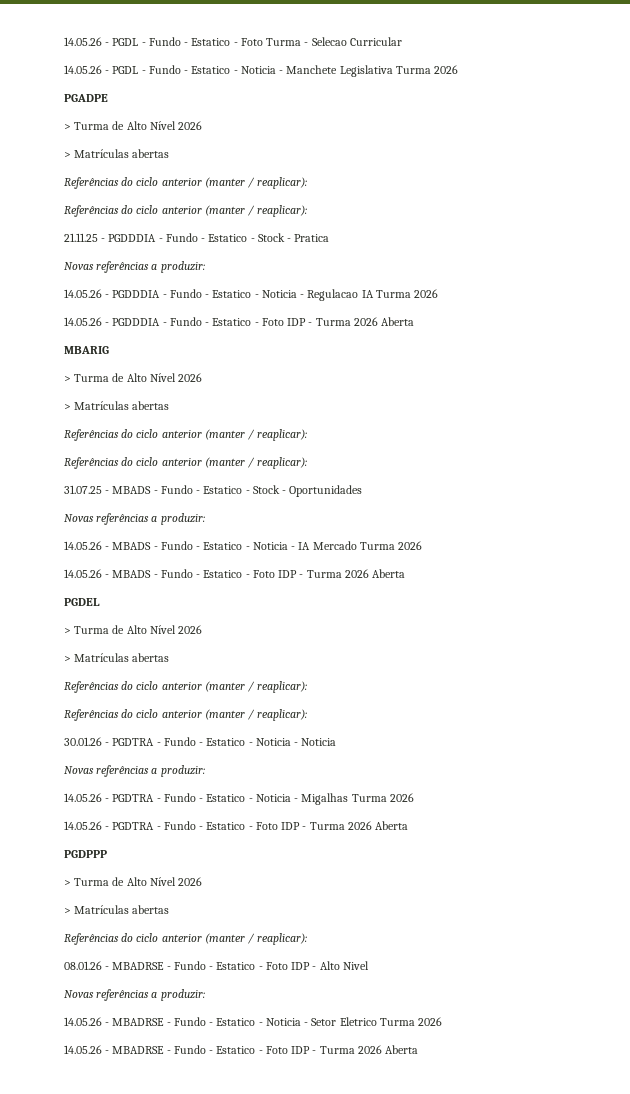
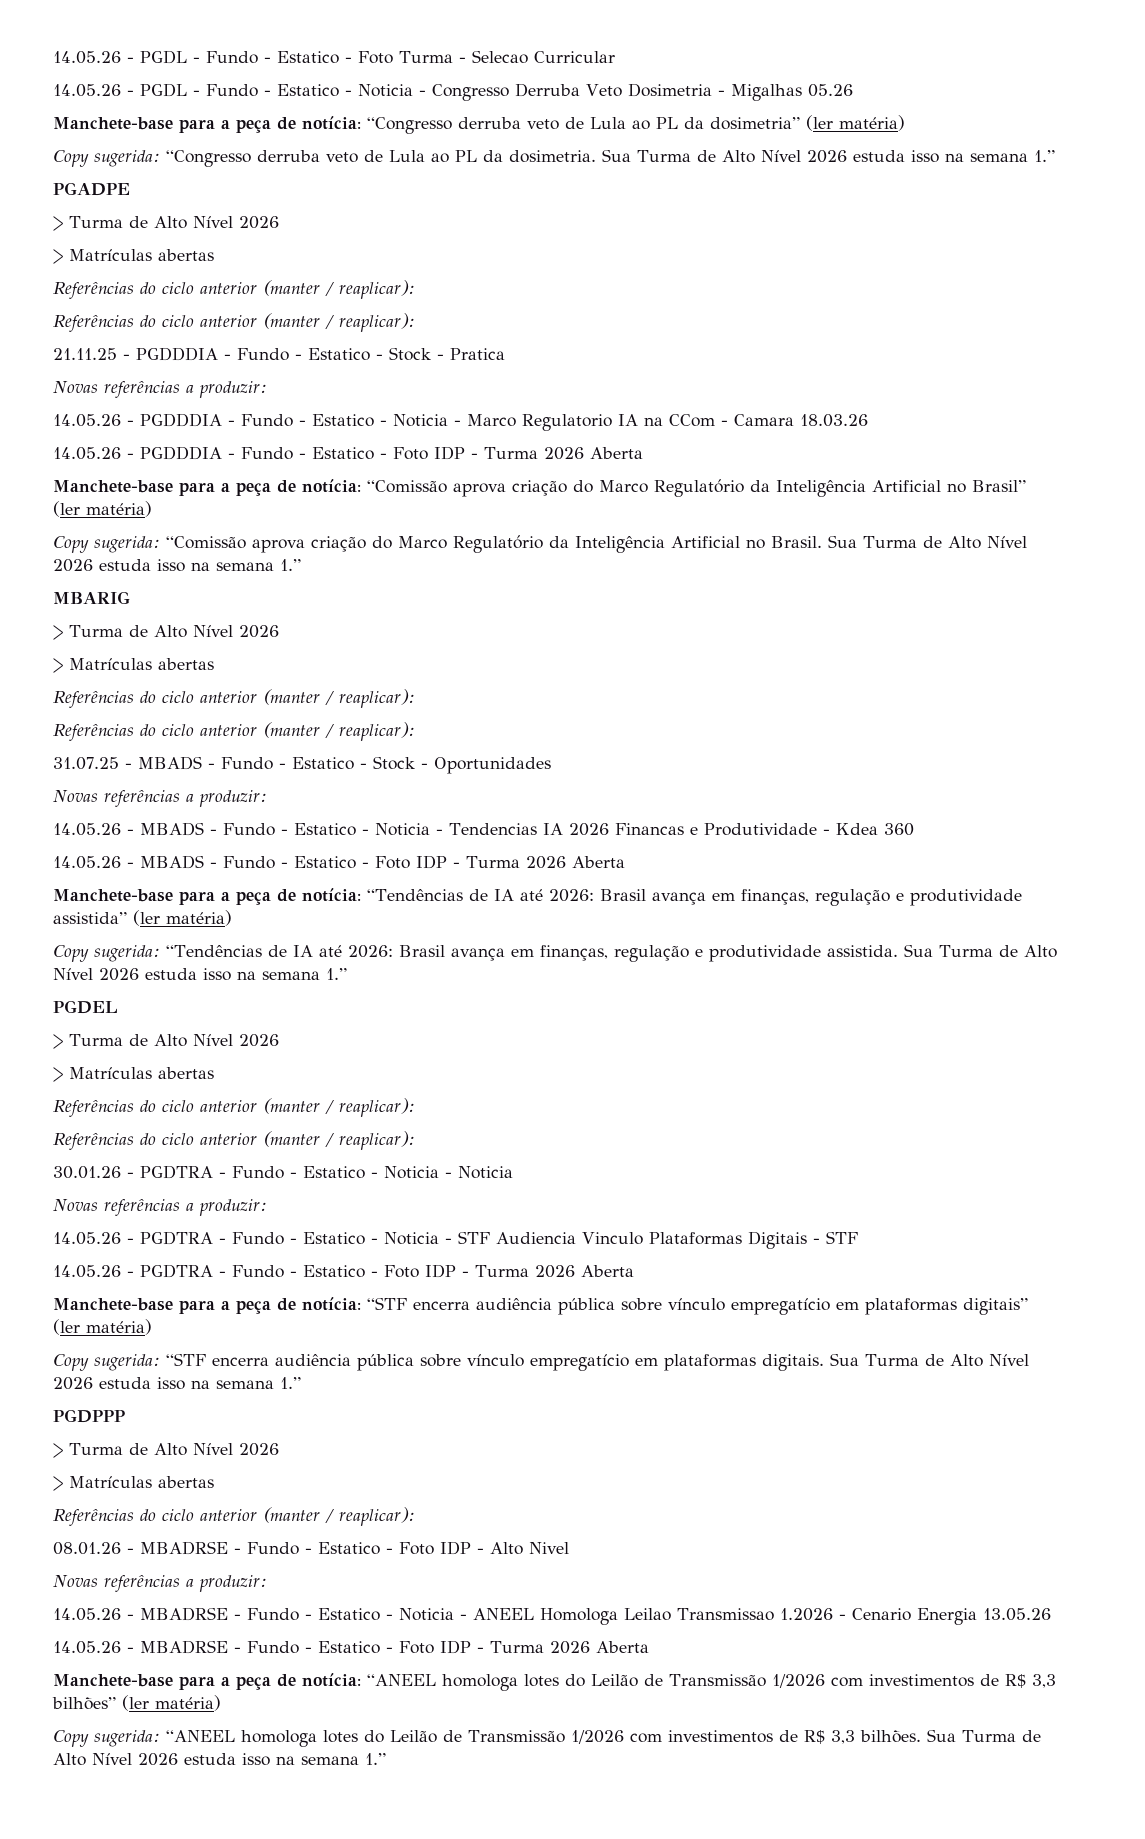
- 14.05.26 - PGDL - Fundo - Estatico - Noticia - Manchete Legislativa Turma 2026
+ 14.05.26 - PGDL - Fundo - Estatico - Noticia - Congresso Derruba Veto Dosimetria - Migalhas 05.26
+ Manchete-base para a peça de notícia: “Congresso derruba veto de Lula ao PL da dosimetria” (ler matéria)
+ Copy sugerida: “Congresso derruba veto de Lula ao PL da dosimetria. Sua Turma de Alto Nível 2026 estuda isso na semana 1.”
- 14.05.26 - PGDDDIA - Fundo - Estatico - Noticia - Regulacao IA Turma 2026
+ 14.05.26 - PGDDDIA - Fundo - Estatico - Noticia - Marco Regulatorio IA na CCom - Camara 18.03.26
+ Manchete-base para a peça de notícia: “Comissão aprova criação do Marco Regulatório da Inteligência Artificial no Brasil” (ler matéria)
+ Copy sugerida: “Comissão aprova criação do Marco Regulatório da Inteligência Artificial no Brasil. Sua Turma de Alto Nível 2026 estuda isso na semana 1.”
- 14.05.26 - MBADS - Fundo - Estatico - Noticia - IA Mercado Turma 2026
+ 14.05.26 - MBADS - Fundo - Estatico - Noticia - Tendencias IA 2026 Financas e Produtividade - Kdea 360
+ Manchete-base para a peça de notícia: “Tendências de IA até 2026: Brasil avança em finanças, regulação e produtividade assistida” (ler matéria)
+ Copy sugerida: “Tendências de IA até 2026: Brasil avança em finanças, regulação e produtividade assistida. Sua Turma de Alto Nível 2026 estuda isso na semana 1.”
- 14.05.26 - PGDTRA - Fundo - Estatico - Noticia - Migalhas Turma 2026
+ 14.05.26 - PGDTRA - Fundo - Estatico - Noticia - STF Audiencia Vinculo Plataformas Digitais - STF
+ Manchete-base para a peça de notícia: “STF encerra audiência pública sobre vínculo empregatício em plataformas digitais” (ler matéria)
+ Copy sugerida: “STF encerra audiência pública sobre vínculo empregatício em plataformas digitais. Sua Turma de Alto Nível 2026 estuda isso na semana 1.”
- 14.05.26 - MBADRSE - Fundo - Estatico - Noticia - Setor Eletrico Turma 2026
+ 14.05.26 - MBADRSE - Fundo - Estatico - Noticia - ANEEL Homologa Leilao Transmissao 1.2026 - Cenario Energia 13.05.26
+ Manchete-base para a peça de notícia: “ANEEL homologa lotes do Leilão de Transmissão 1/2026 com investimentos de R$ 3,3 bilhões” (ler matéria)
+ Copy sugerida: “ANEEL homologa lotes do Leilão de Transmissão 1/2026 com investimentos de R$ 3,3 bilhões. Sua Turma de Alto Nível 2026 estuda isso na semana 1.”

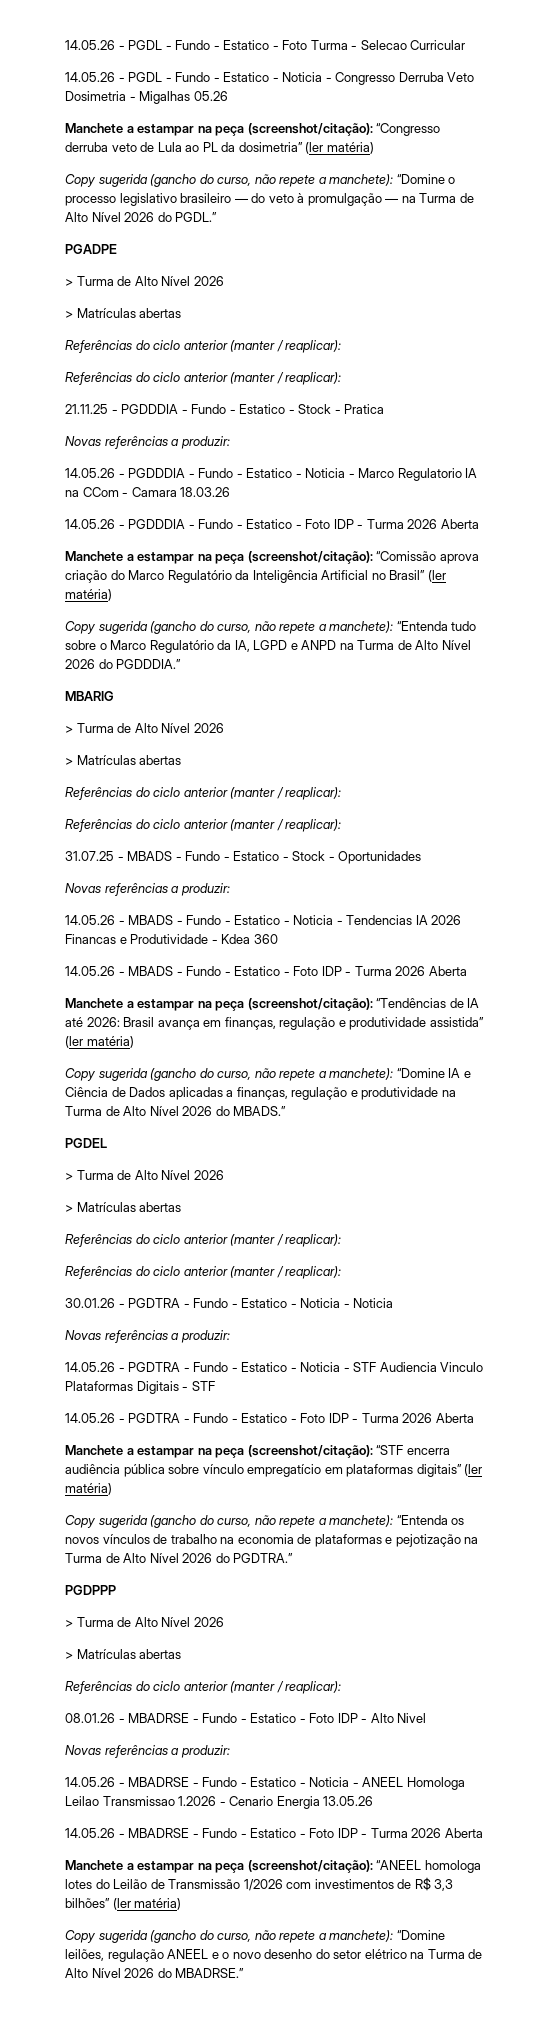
- Manchete-base para a peça de notícia: “Congresso derruba veto de Lula ao PL da dosimetria” (ler matéria)
+ Manchete a estampar na peça (screenshot/citação): “Congresso derruba veto de Lula ao PL da dosimetria” (ler matéria)
- Copy sugerida: “Congresso derruba veto de Lula ao PL da dosimetria. Sua Turma de Alto Nível 2026 estuda isso na semana 1.”
+ Copy sugerida (gancho do curso, não repete a manchete): “Domine o processo legislativo brasileiro — do veto à promulgação — na Turma de Alto Nível 2026 do PGDL.”
- Manchete-base para a peça de notícia: “Comissão aprova criação do Marco Regulatório da Inteligência Artificial no Brasil” (ler matéria)
+ Manchete a estampar na peça (screenshot/citação): “Comissão aprova criação do Marco Regulatório da Inteligência Artificial no Brasil” (ler matéria)
- Copy sugerida: “Comissão aprova criação do Marco Regulatório da Inteligência Artificial no Brasil. Sua Turma de Alto Nível 2026 estuda isso na semana 1.”
+ Copy sugerida (gancho do curso, não repete a manchete): “Entenda tudo sobre o Marco Regulatório da IA, LGPD e ANPD na Turma de Alto Nível 2026 do PGDDDIA.”
- Manchete-base para a peça de notícia: “Tendências de IA até 2026: Brasil avança em finanças, regulação e produtividade assistida” (ler matéria)
+ Manchete a estampar na peça (screenshot/citação): “Tendências de IA até 2026: Brasil avança em finanças, regulação e produtividade assistida” (ler matéria)
- Copy sugerida: “Tendências de IA até 2026: Brasil avança em finanças, regulação e produtividade assistida. Sua Turma de Alto Nível 2026 estuda isso na semana 1.”
+ Copy sugerida (gancho do curso, não repete a manchete): “Domine IA e Ciência de Dados aplicadas a finanças, regulação e produtividade na Turma de Alto Nível 2026 do MBADS.”
- Manchete-base para a peça de notícia: “STF encerra audiência pública sobre vínculo empregatício em plataformas digitais” (ler matéria)
+ Manchete a estampar na peça (screenshot/citação): “STF encerra audiência pública sobre vínculo empregatício em plataformas digitais” (ler matéria)
- Copy sugerida: “STF encerra audiência pública sobre vínculo empregatício em plataformas digitais. Sua Turma de Alto Nível 2026 estuda isso na semana 1.”
+ Copy sugerida (gancho do curso, não repete a manchete): “Entenda os novos vínculos de trabalho na economia de plataformas e pejotização na Turma de Alto Nível 2026 do PGDTRA.”
- Manchete-base para a peça de notícia: “ANEEL homologa lotes do Leilão de Transmissão 1/2026 com investimentos de R$ 3,3 bilhões” (ler matéria)
+ Manchete a estampar na peça (screenshot/citação): “ANEEL homologa lotes do Leilão de Transmissão 1/2026 com investimentos de R$ 3,3 bilhões” (ler matéria)
- Copy sugerida: “ANEEL homologa lotes do Leilão de Transmissão 1/2026 com investimentos de R$ 3,3 bilhões. Sua Turma de Alto Nível 2026 estuda isso na semana 1.”
+ Copy sugerida (gancho do curso, não repete a manchete): “Domine leilões, regulação ANEEL e o novo desenho do setor elétrico na Turma de Alto Nível 2026 do MBADRSE.”

